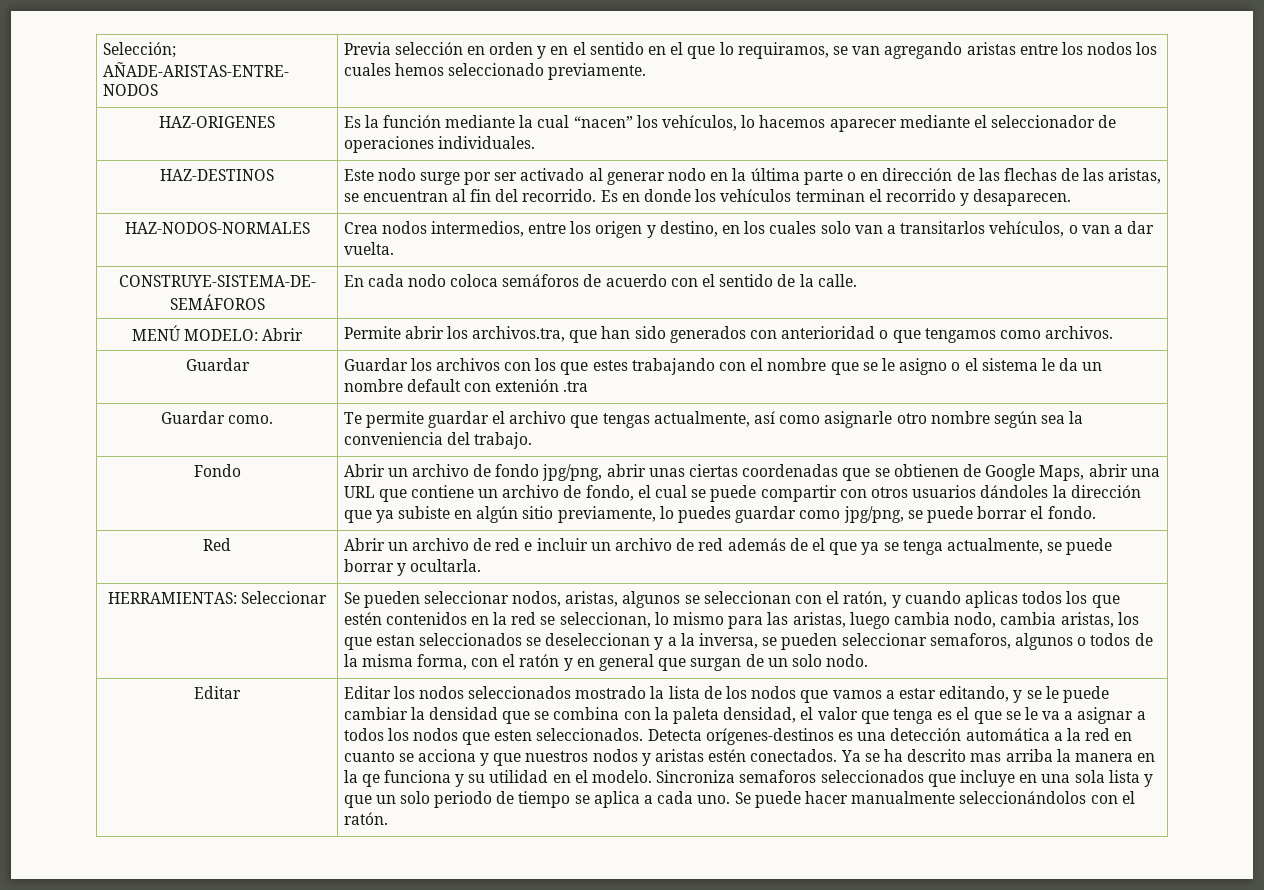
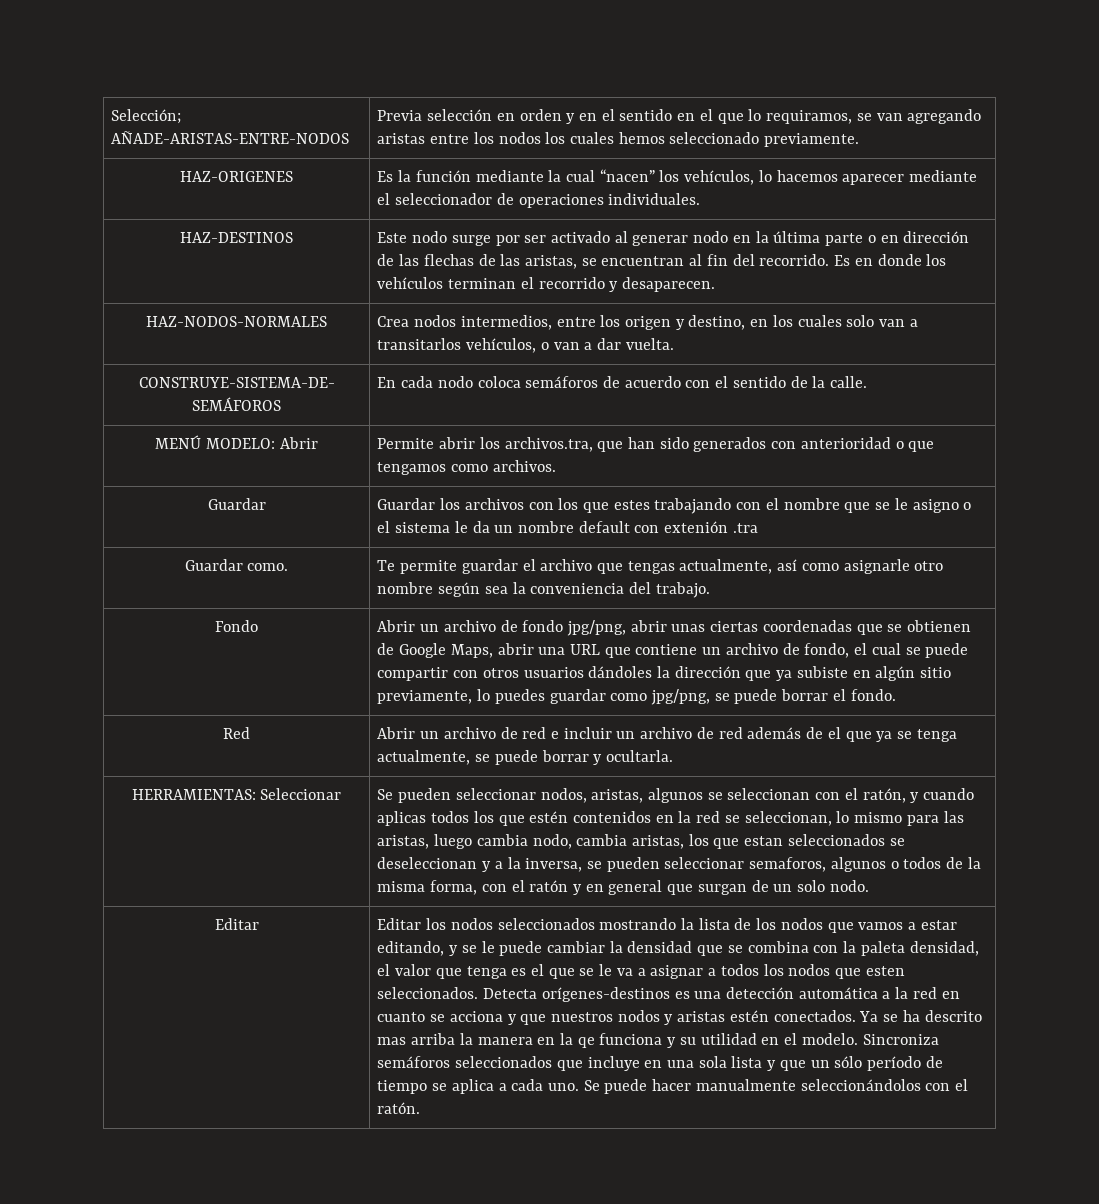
- Editar los nodos seleccionados mostrado la lista de los nodos que vamos a estar editando, y se le puede cambiar la densidad que se combina con la paleta densidad, el valor que tenga es el que se le va a asignar a todos los nodos que esten seleccionados.
+ Editar los nodos seleccionados mostrando la lista de los nodos que vamos a estar editando, y se le puede cambiar la densidad que se combina con la paleta densidad, el valor que tenga es el que se le va a asignar a todos los nodos que esten seleccionados.
- Sincroniza semaforos seleccionados que incluye en una sola lista y que un solo periodo de tiempo se aplica a cada uno.
+ Sincroniza semáforos seleccionados que incluye en una sola lista y que un sólo período de tiempo se aplica a cada uno.

